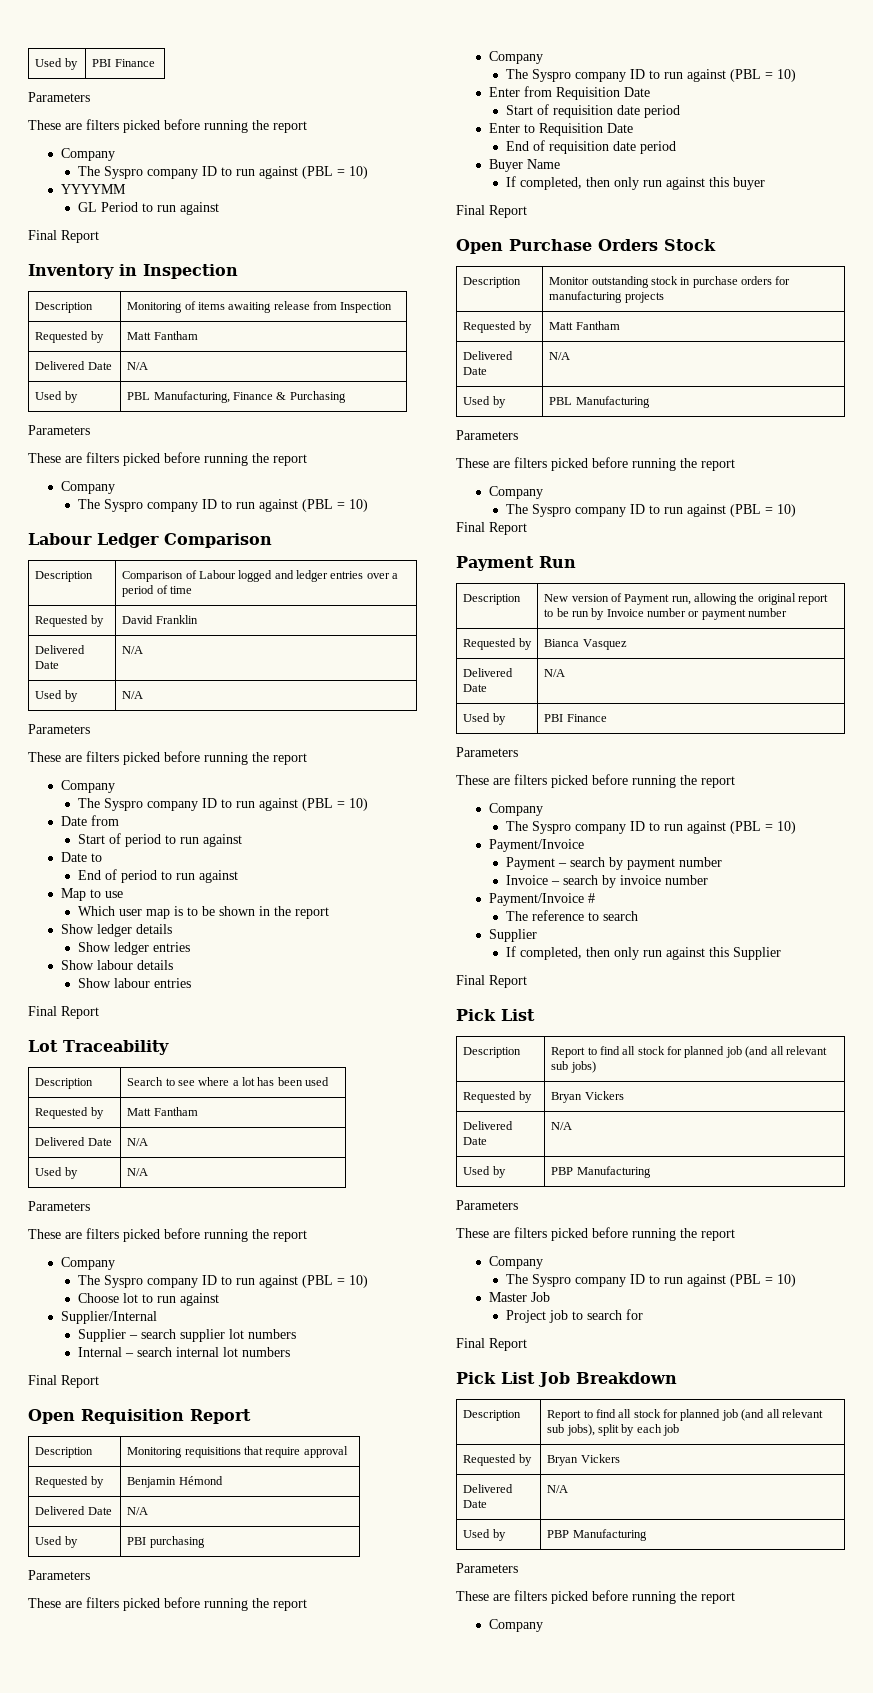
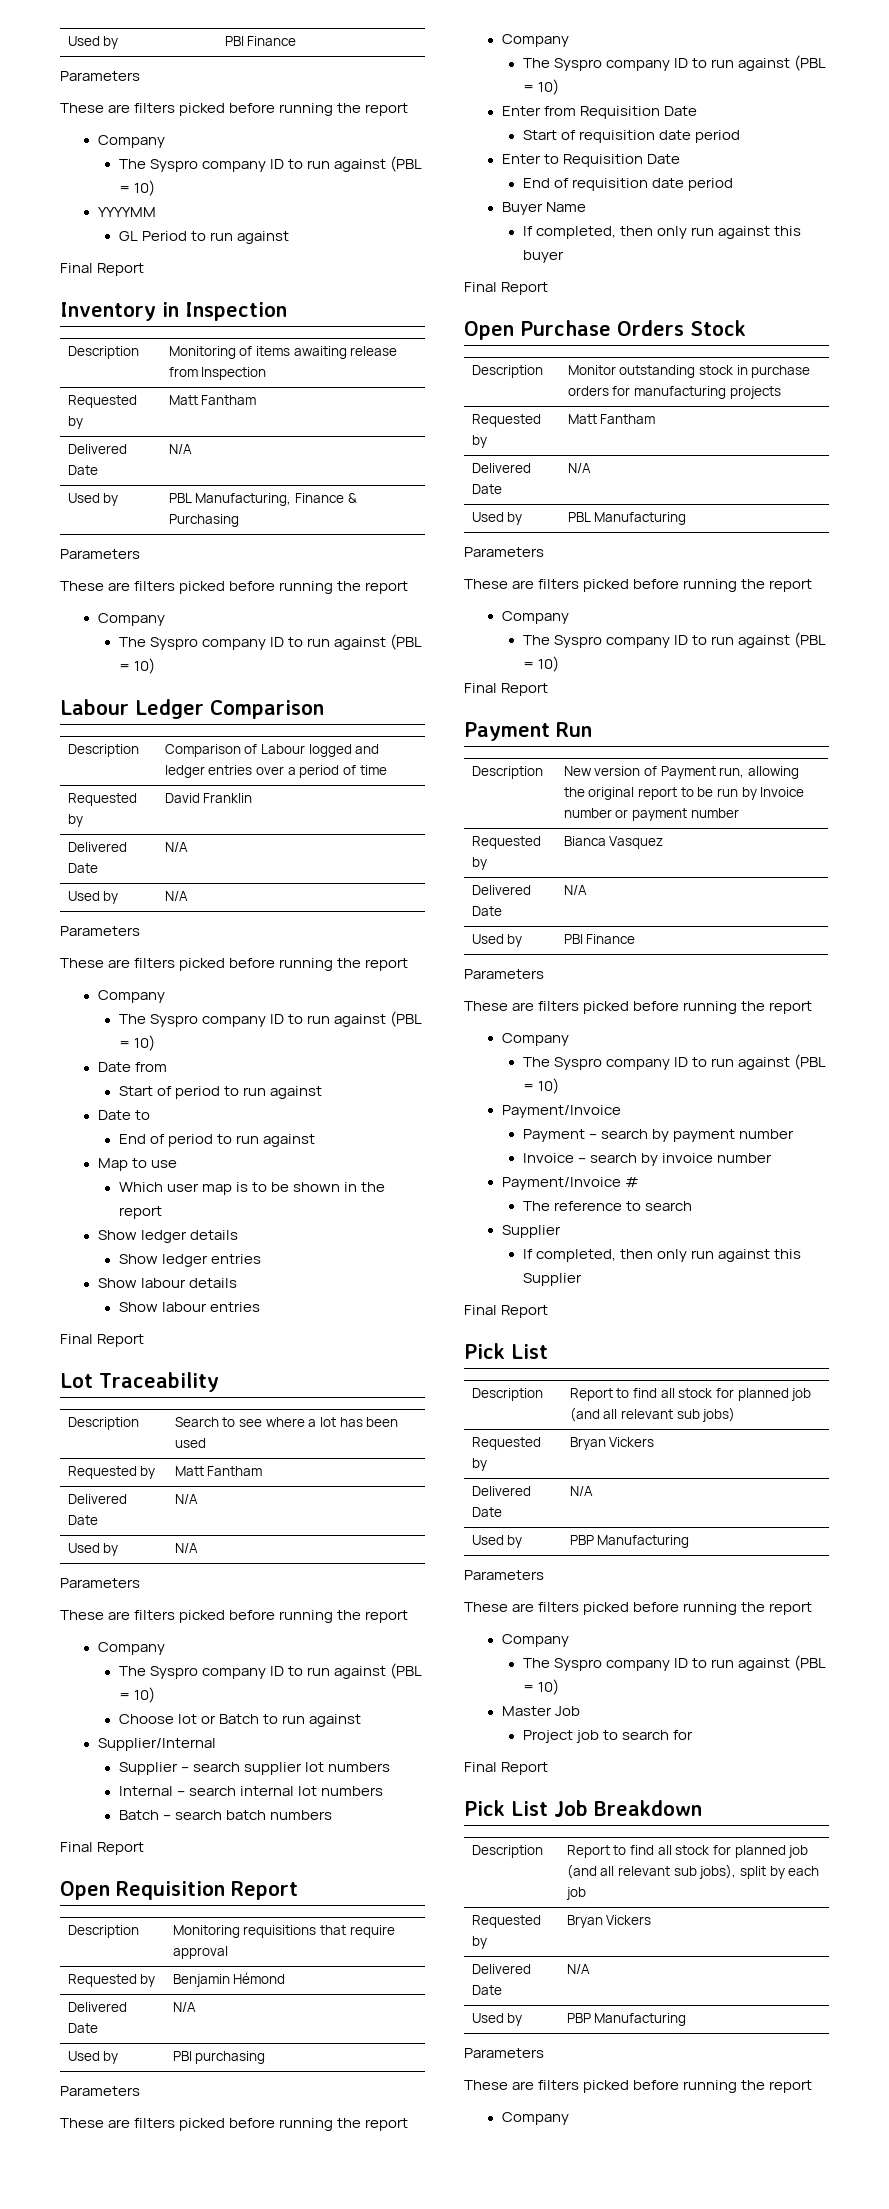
- Choose lot to run against
+ Choose lot or Batch to run against
+ Batch – search batch numbers

